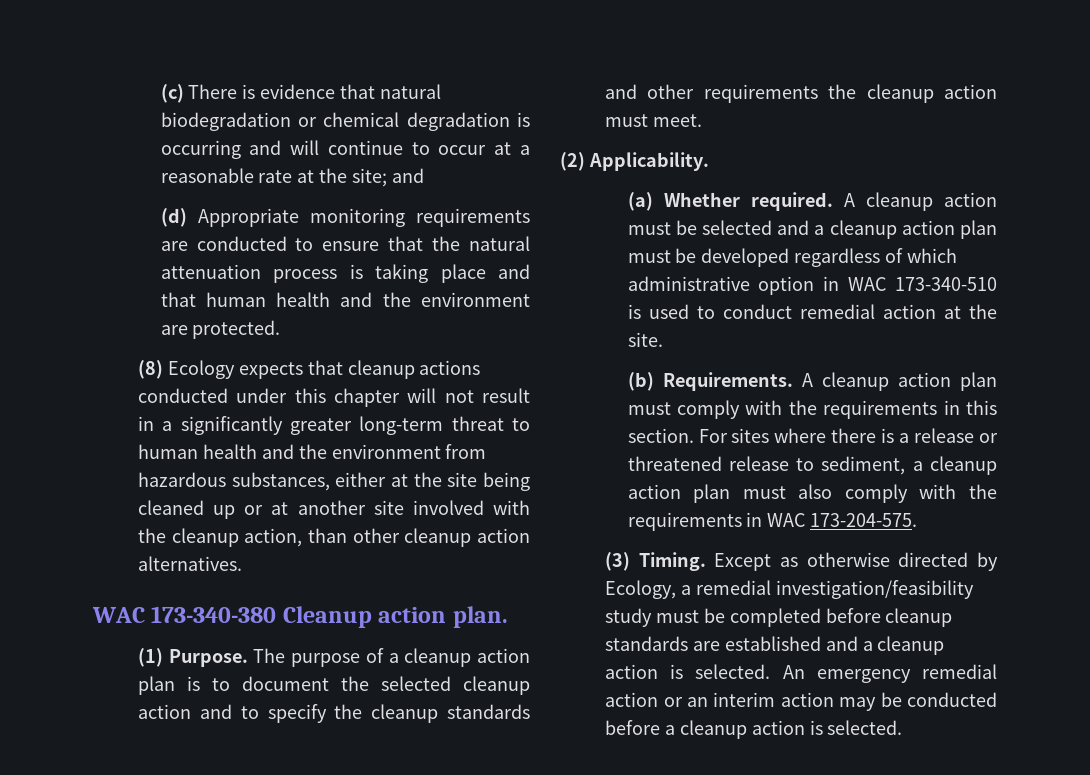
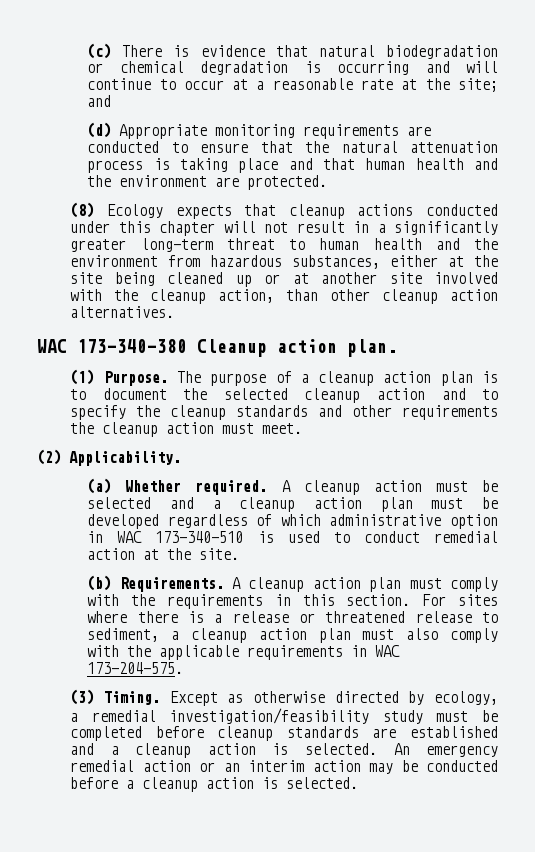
- For sites where there is a release or threatened release to sediment, a cleanup action plan must also comply with the requirements in WAC 173-204-575.
+ For sites where there is a release or threatened release to sediment, a cleanup action plan must also comply with the applicable requirements in WAC 173-204-575.
- Except as otherwise directed by Ecology, a remedial investigation/feasibility study must be completed before cleanup standards are established and a cleanup action is selected.
+ Except as otherwise directed by ecology, a remedial investigation/feasibility study must be completed before cleanup standards are established and a cleanup action is selected.

